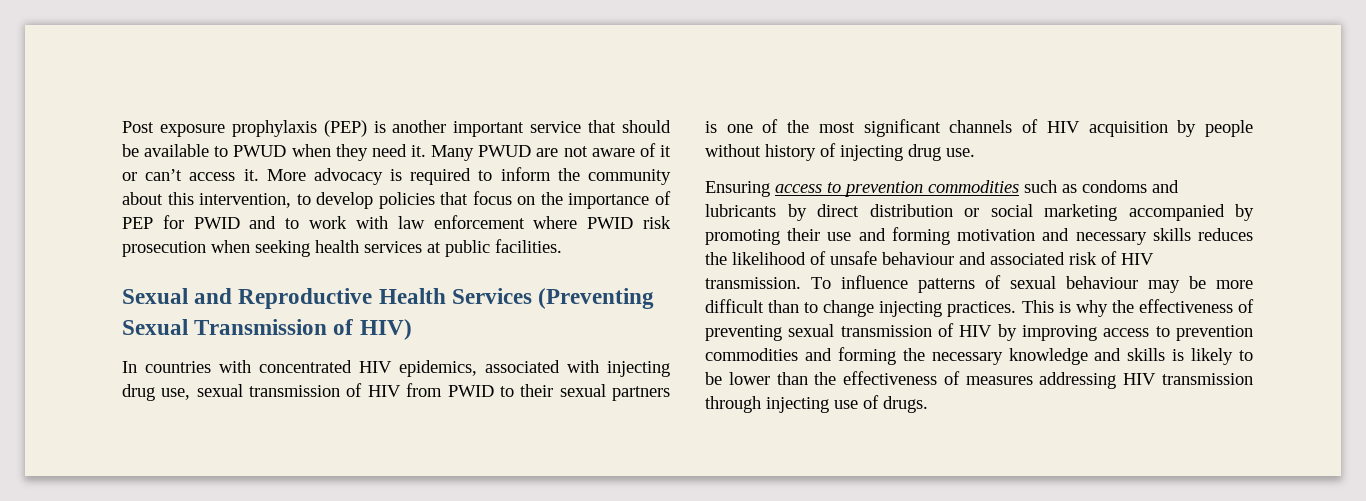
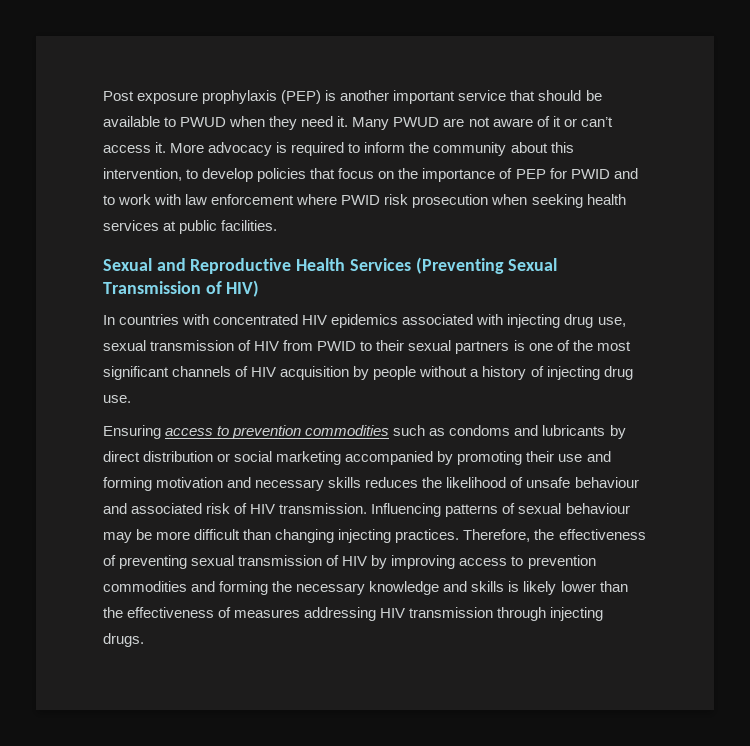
- In countries with concentrated HIV epidemics, associated with injecting drug use, sexual transmission of HIV from PWID to their sexual partners is one of the most significant channels of HIV acquisition by people without history of injecting drug use.
+ In countries with concentrated HIV epidemics associated with injecting drug use, sexual transmission of HIV from PWID to their sexual partners is one of the most significant channels of HIV acquisition by people without a history of injecting drug use.
- To influence patterns of sexual behaviour may be more difficult than to change injecting practices. This is why the effectiveness of preventing sexual transmission of HIV by improving access to prevention commodities and forming the necessary knowledge and skills is likely to be lower than the effectiveness of measures addressing HIV transmission through injecting use of drugs.
+ Influencing patterns of sexual behaviour may be more difficult than changing injecting practices. Therefore, the effectiveness of preventing sexual transmission of HIV by improving access to prevention commodities and forming the necessary knowledge and skills is likely lower than the effectiveness of measures addressing HIV transmission through injecting drugs.

